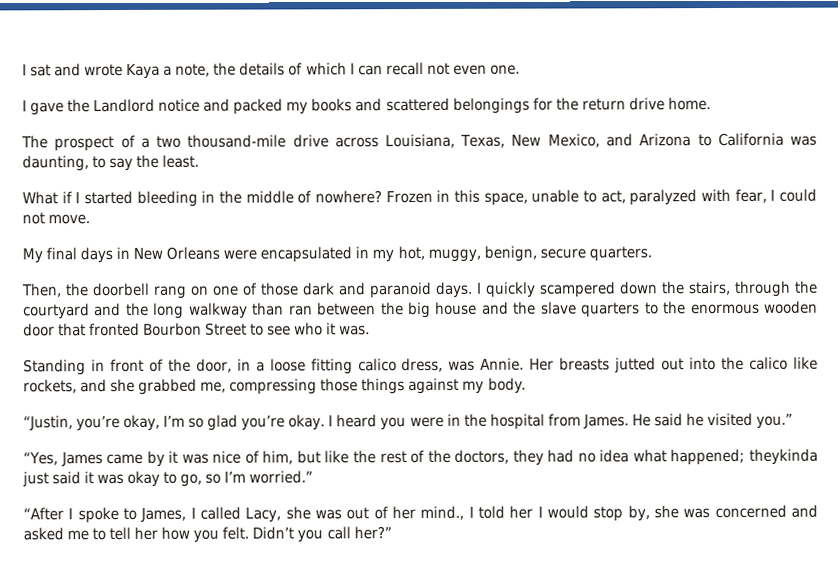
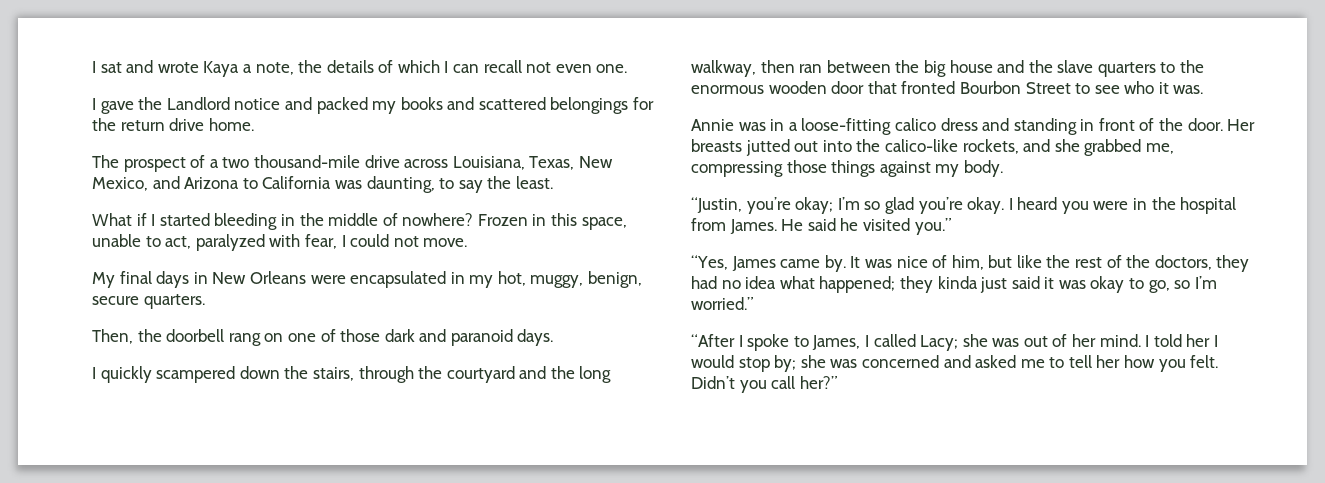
- Then, the doorbell rang on one of those dark and paranoid days. I quickly scampered down the stairs, through the courtyard and the long walkway than ran between the big house and the slave quarters to the enormous wooden door that fronted Bourbon Street to see who it was.
+ Then, the doorbell rang on one of those dark and paranoid days.
+ I quickly scampered down the stairs, through the courtyard and the long walkway, then ran between the big house and the slave quarters to the enormous wooden door that fronted Bourbon Street to see who it was.
- Standing in front of the door, in a loose fitting calico dress, was Annie.
+ Annie was in a loose-fitting calico dress and standing in front of the door.
- Her breasts jutted out into the calico like rockets, and she grabbed me, compressing those things against my body.
+ Her breasts jutted out into the calico-like rockets, and she grabbed me, compressing those things against my body.
- “Justin, you’re okay, I’m so glad you’re okay.
+ “Justin, you’re okay; I’m so glad you’re okay.
- “Yes, James came by it was nice of him, but like the rest of the doctors, they had no idea what happened; theykinda just said it was okay to go, so I’m worried.”
+ “Yes, James came by. It was nice of him, but like the rest of the doctors, they had no idea what happened; they kinda just said it was okay to go, so I’m worried.”
- “After I spoke to James, I called Lacy, she was out of her mind., I told her I would stop by, she was concerned and asked me to tell her how you felt.
+ “After I spoke to James, I called Lacy; she was out of her mind. I told her I would stop by; she was concerned and asked me to tell her how you felt.

